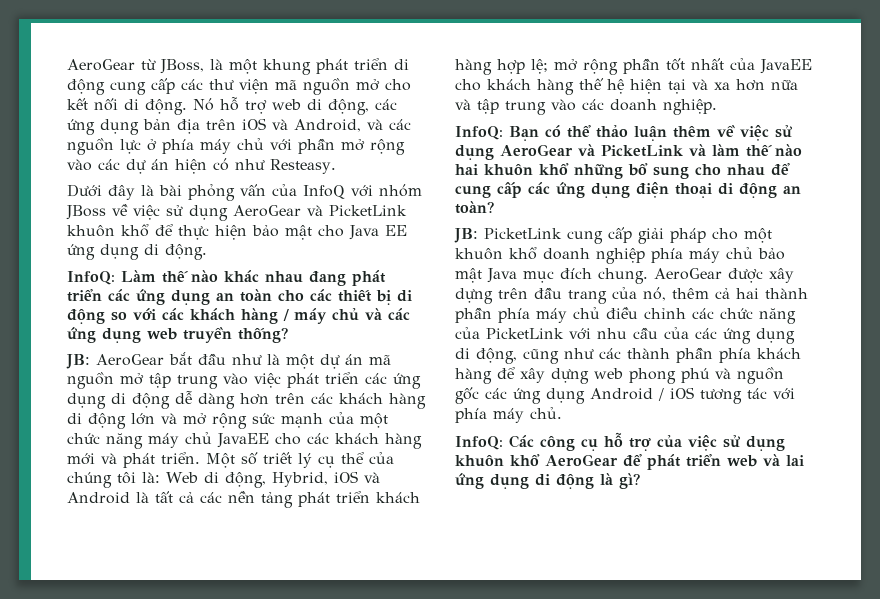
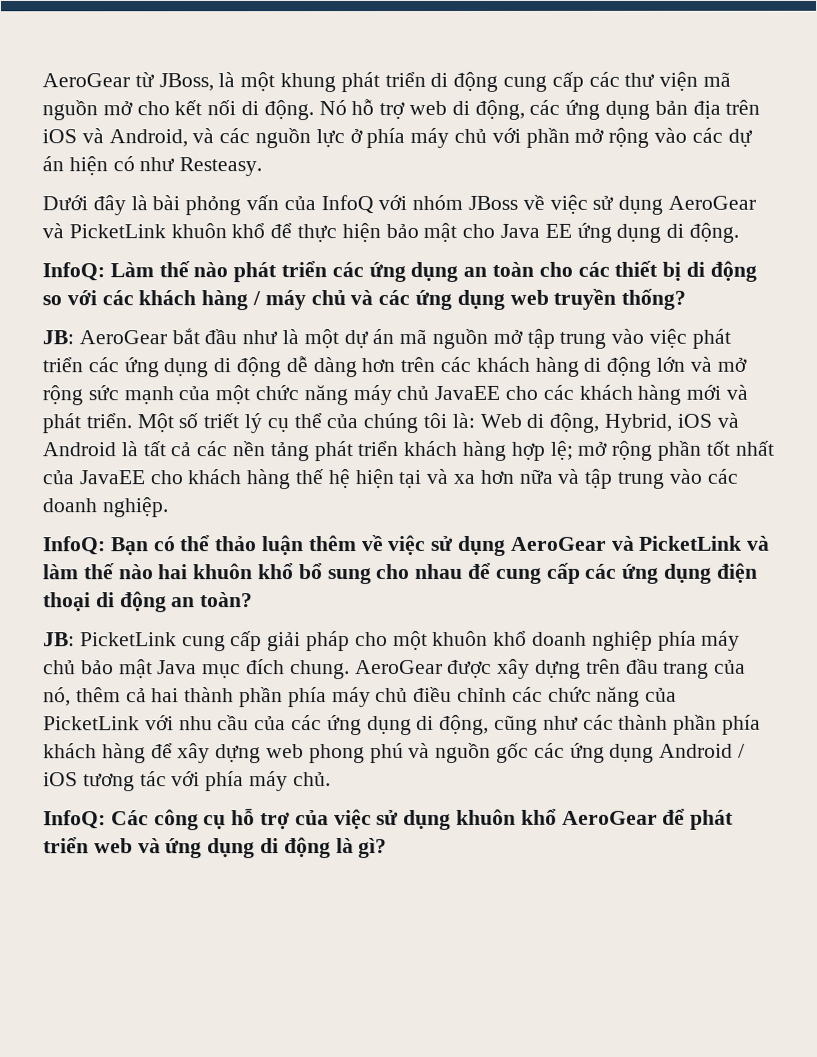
- InfoQ: Làm thế nào khác nhau đang phát triển các ứng dụng an toàn cho các thiết bị di động so với các khách hàng / máy chủ và các ứng dụng web truyền thống?
+ InfoQ: Làm thế nào phát triển các ứng dụng an toàn cho các thiết bị di động so với các khách hàng / máy chủ và các ứng dụng web truyền thống?
- InfoQ: Bạn có thể thảo luận thêm về việc sử dụng AeroGear và PicketLink và làm thế nào hai khuôn khổ những bổ sung cho nhau để cung cấp các ứng dụng điện thoại di động an toàn?
+ InfoQ: Bạn có thể thảo luận thêm về việc sử dụng AeroGear và PicketLink và làm thế nào hai khuôn khổ bổ sung cho nhau để cung cấp các ứng dụng điện thoại di động an toàn?
- InfoQ: Các công cụ hỗ trợ của việc sử dụng khuôn khổ AeroGear để phát triển web và lai ứng dụng di động là gì?
+ InfoQ: Các công cụ hỗ trợ của việc sử dụng khuôn khổ AeroGear để phát triển web và ứng dụng di động là gì?

